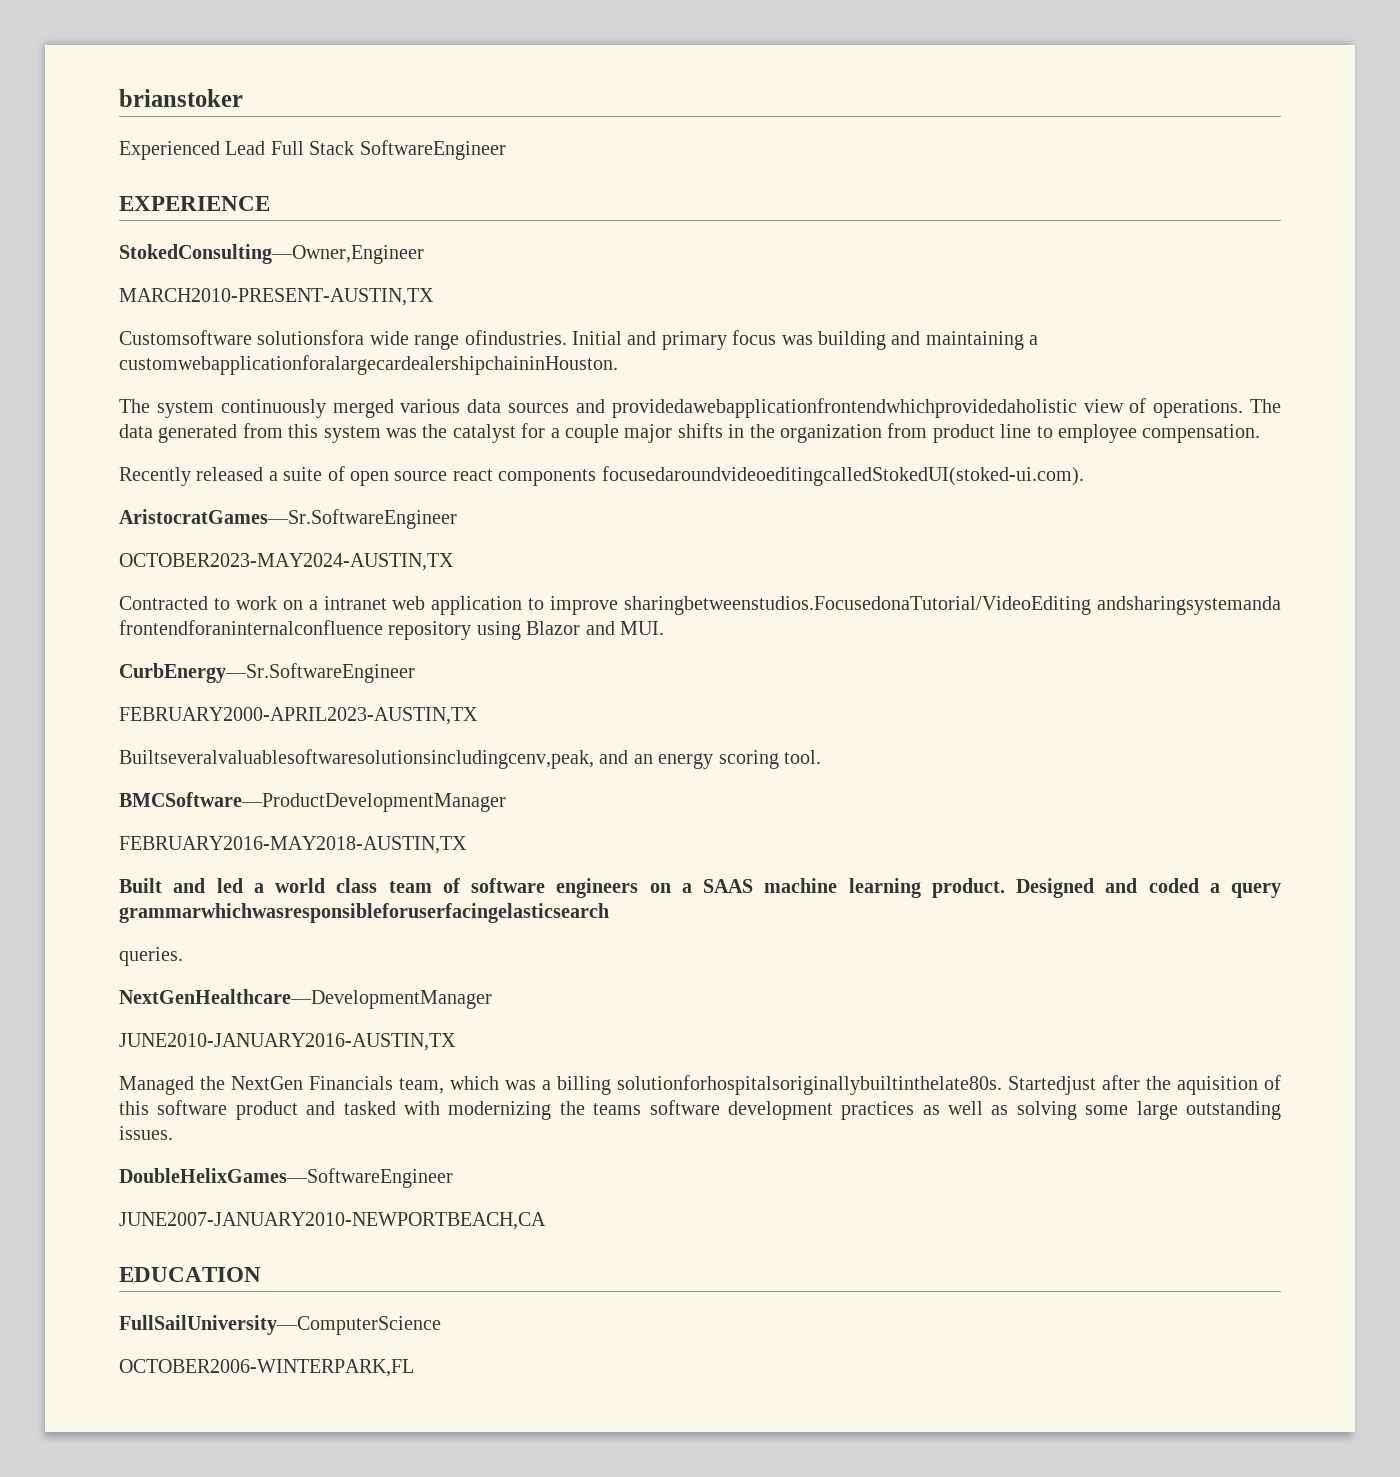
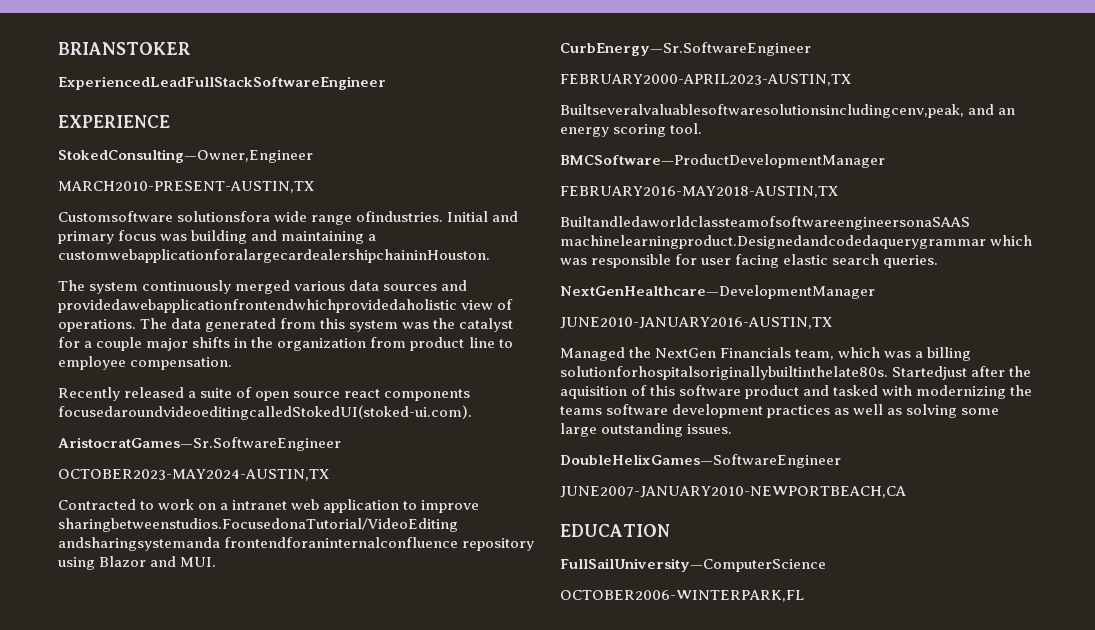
- brianstoker
- Experienced Lead Full Stack SoftwareEngineer
+ BRIANSTOKER
+ ExperiencedLeadFullStackSoftwareEngineer
- Built and led a world class team of software engineers on a SAAS machine learning product. Designed and coded a query grammarwhichwasresponsibleforuserfacingelasticsearch
- queries.
+ BuiltandledaworldclassteamofsoftwareengineersonaSAAS machinelearningproduct.Designedandcodedaquerygrammar which was responsible for user facing elastic search queries.

